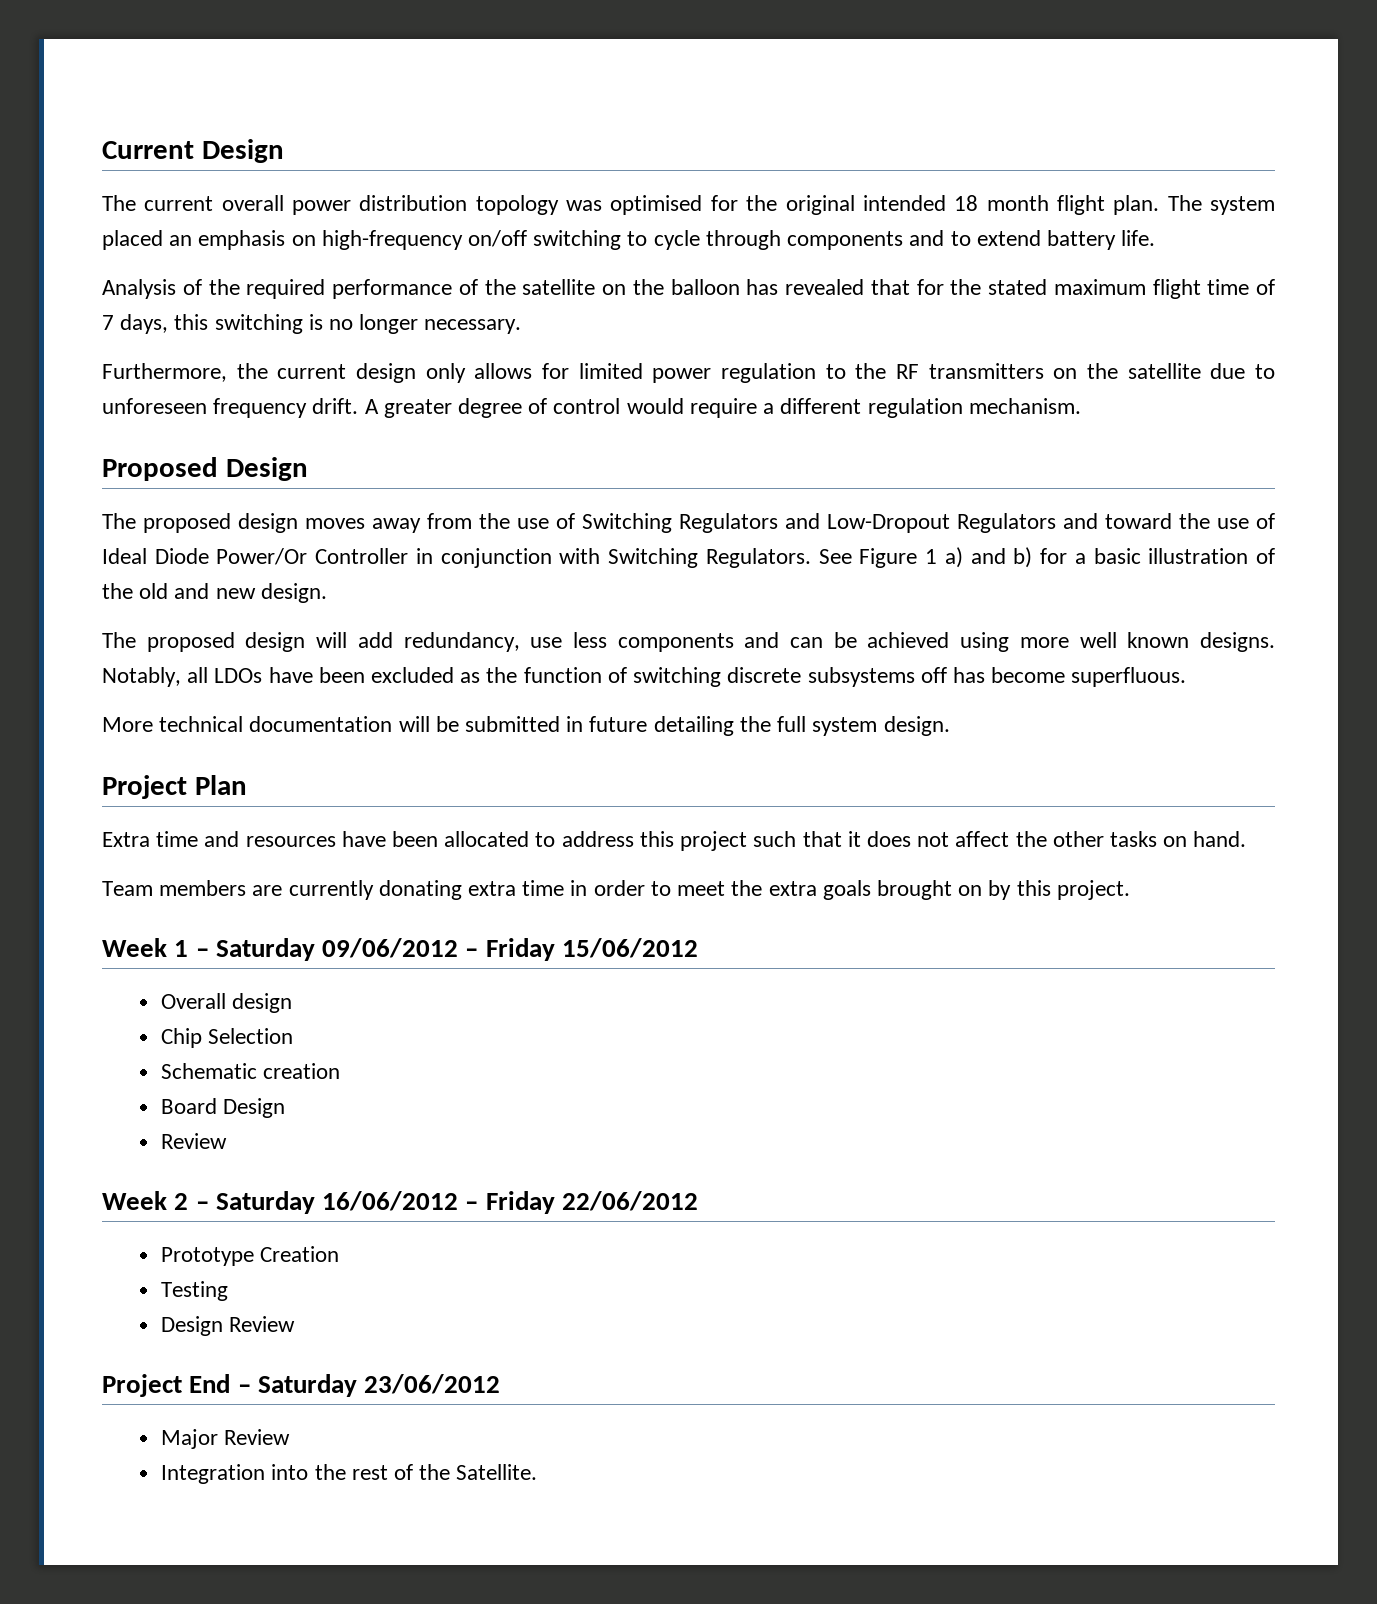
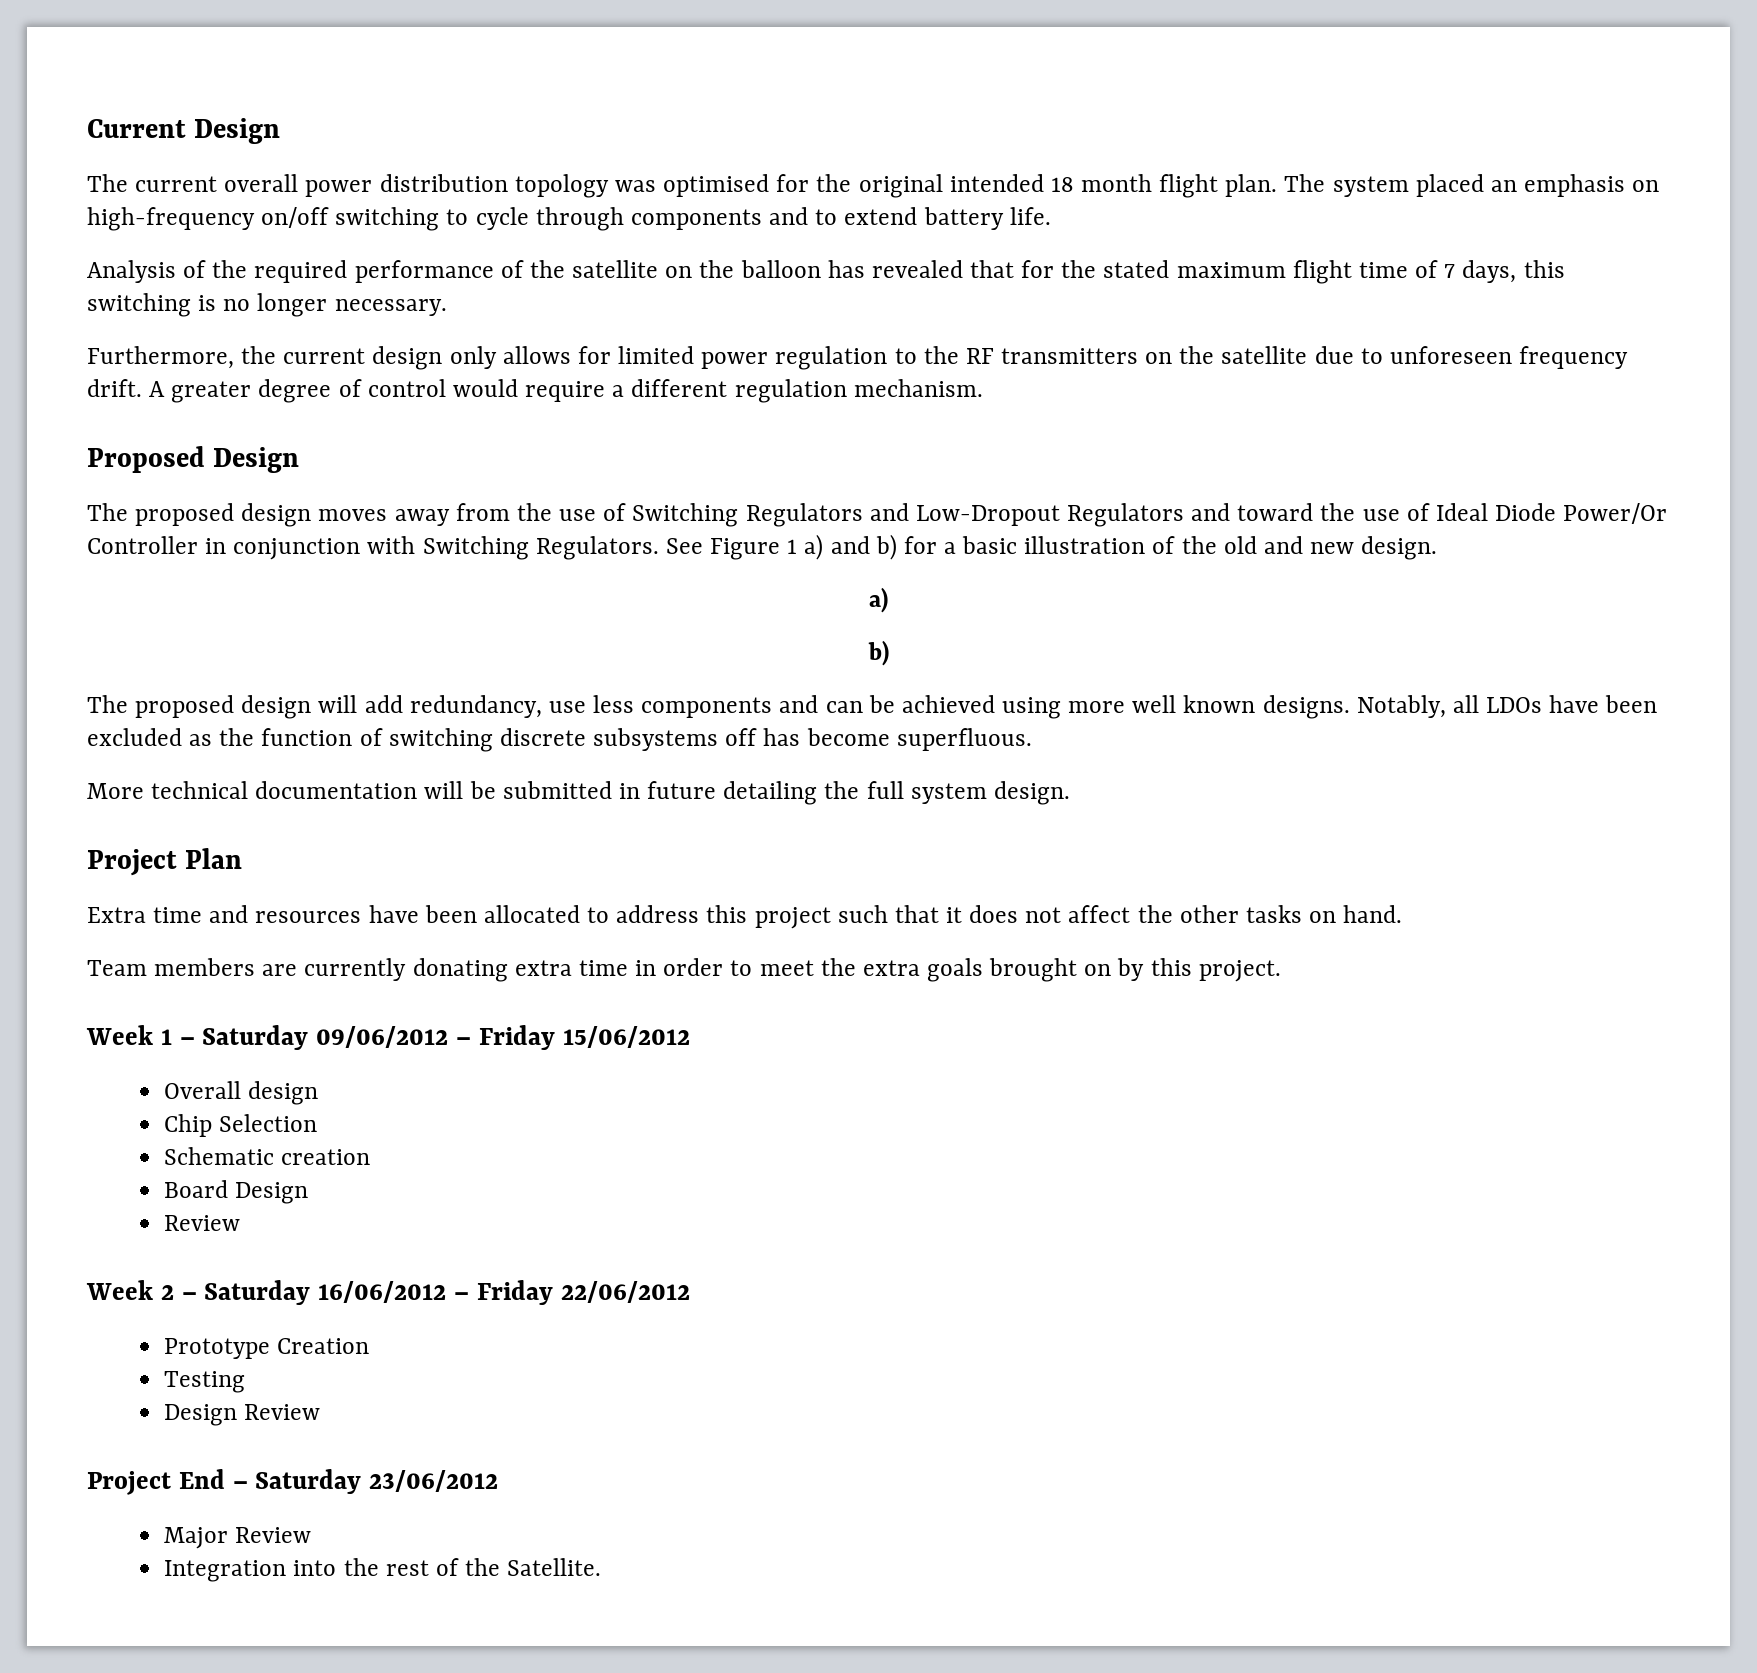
  See Figure 1 a) and b) for a basic illustration of the old and new design.
+ a)
+ b)

